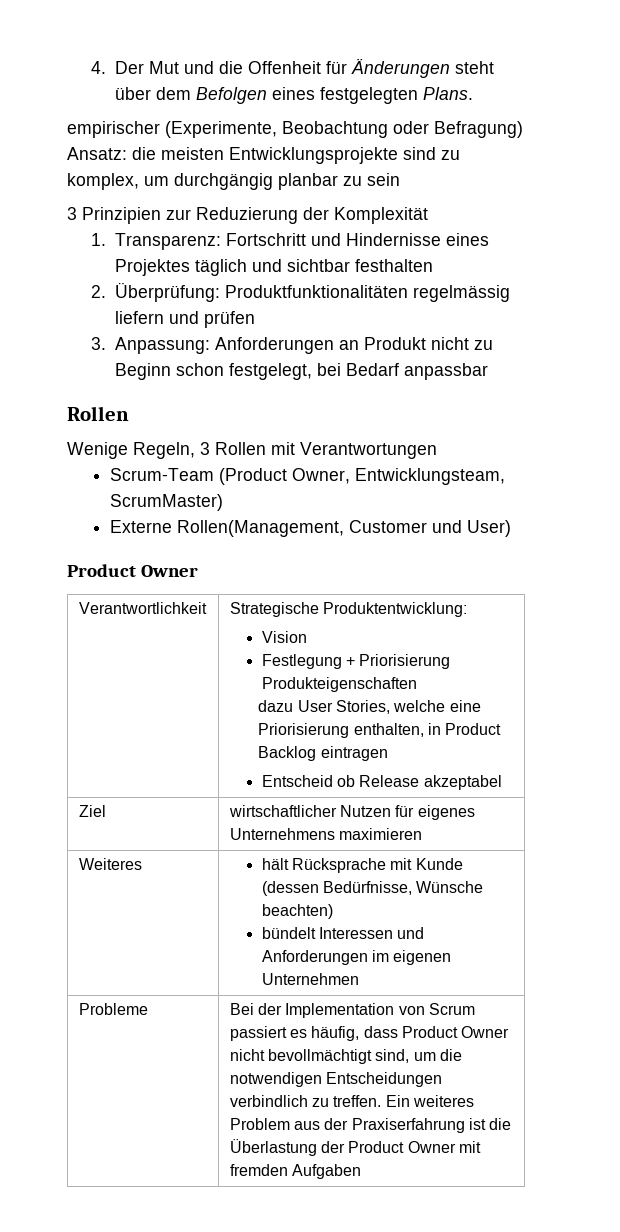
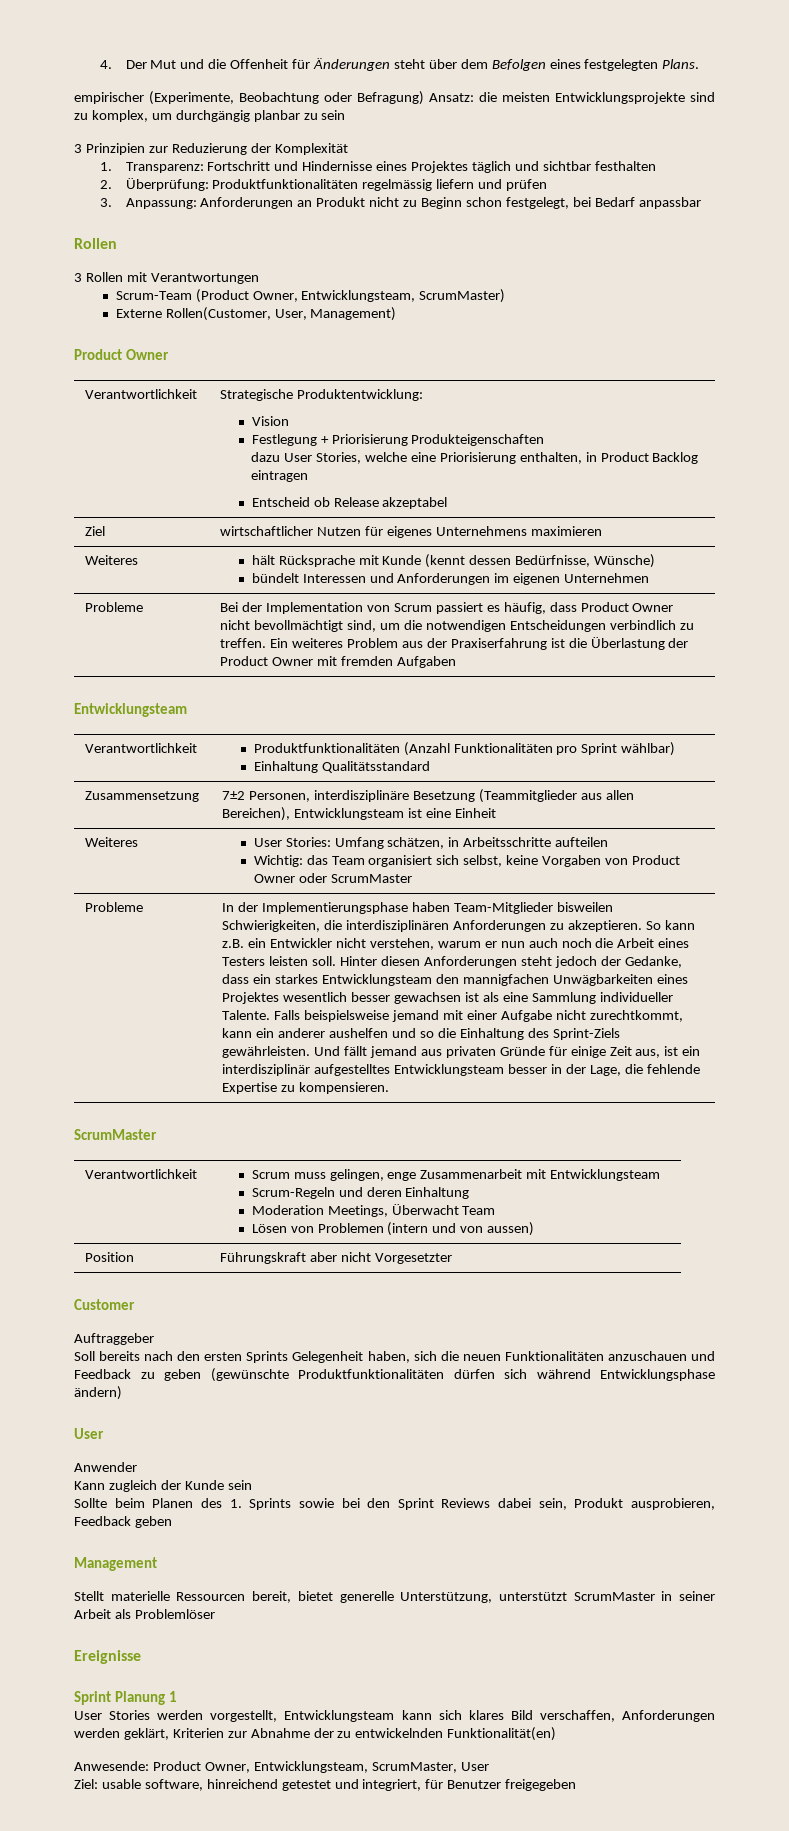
- Wenige Regeln, 3 Rollen mit Verantwortungen
+ 3 Rollen mit Verantwortungen
- Externe Rollen(Management, Customer und User)
+ Externe Rollen(Customer, User, Management)
- Weiteres | hält Rücksprache mit Kunde (dessen Bedürfnisse, Wünsche beachten)
+ Weiteres | hält Rücksprache mit Kunde (kennt dessen Bedürfnisse, Wünsche)
  Probleme | Bei der Implementation von Scrum passiert es häufig, dass Product Owner nicht bevollmächtigt sind, um die notwendigen Entscheidungen verbindlich zu treffen. Ein weiteres Problem aus der Praxiserfahrung ist die Überlastung der Product Owner mit fremden Aufgaben
+ Entwicklungsteam
+ Verantwortlichkeit | Produktfunktionalitäten (Anzahl Funktionalitäten pro Sprint wählbar)
+ Einhaltung Qualitätsstandard
+ Zusammensetzung | 7±2 Personen, interdisziplinäre Besetzung (Teammitglieder aus allen Bereichen), Entwicklungsteam ist eine Einheit
+ Weiteres | User Stories: Umfang schätzen, in Arbeitsschritte aufteilen
+ Wichtig: das Team organisiert sich selbst, keine Vorgaben von Product Owner oder ScrumMaster
+ Probleme | In der Implementierungsphase haben Team-Mitglieder bisweilen Schwierigkeiten, die interdisziplinären Anforderungen zu akzeptieren. So kann z.B. ein Entwickler nicht verstehen, warum er nun auch noch die Arbeit eines Testers leisten soll. Hinter diesen Anforderungen steht jedoch der Gedanke, dass ein starkes Entwicklungsteam den mannigfachen Unwägbarkeiten eines Projektes wesentlich besser gewachsen ist als eine Sammlung individueller Talente. Falls beispielsweise jemand mit einer Aufgabe nicht zurechtkommt, kann ein anderer aushelfen und so die Einhaltung des Sprint-Ziels gewährleisten. Und fällt jemand aus privaten Gründe für einige Zeit aus, ist ein interdisziplinär aufgestelltes Entwicklungsteam besser in der Lage, die fehlende Expertise zu kompensieren.
+ ScrumMaster
+ Verantwortlichkeit | Scrum muss gelingen, enge Zusammenarbeit mit Entwicklungsteam
+ Scrum-Regeln und deren Einhaltung
+ Moderation Meetings, Überwacht Team
+ Lösen von Problemen (intern und von aussen)
+ Position | Führungskraft aber nicht Vorgesetzter
+ Customer
+ Auftraggeber
+ Soll bereits nach den ersten Sprints Gelegenheit haben, sich die neuen Funktionalitäten anzuschauen und Feedback zu geben (gewünschte Produktfunktionalitäten dürfen sich während Entwicklungsphase ändern)
+ User
+ Anwender
+ Kann zugleich der Kunde sein
+ Sollte beim Planen des 1. Sprints sowie bei den Sprint Reviews dabei sein, Produkt ausprobieren, Feedback geben
+ Management
+ Stellt materielle Ressourcen bereit, bietet generelle Unterstützung, unterstützt ScrumMaster in seiner Arbeit als Problemlöser
+ Ereignisse
+ Sprint Planung 1
+ User Stories werden vorgestellt, Entwicklungsteam kann sich klares Bild verschaffen, Anforderungen werden geklärt, Kriterien zur Abnahme der zu entwickelnden Funktionalität(en)
+ Anwesende: Product Owner, Entwicklungsteam, ScrumMaster, User
+ Ziel: usable software, hinreichend getestet und integriert, für Benutzer freigegeben

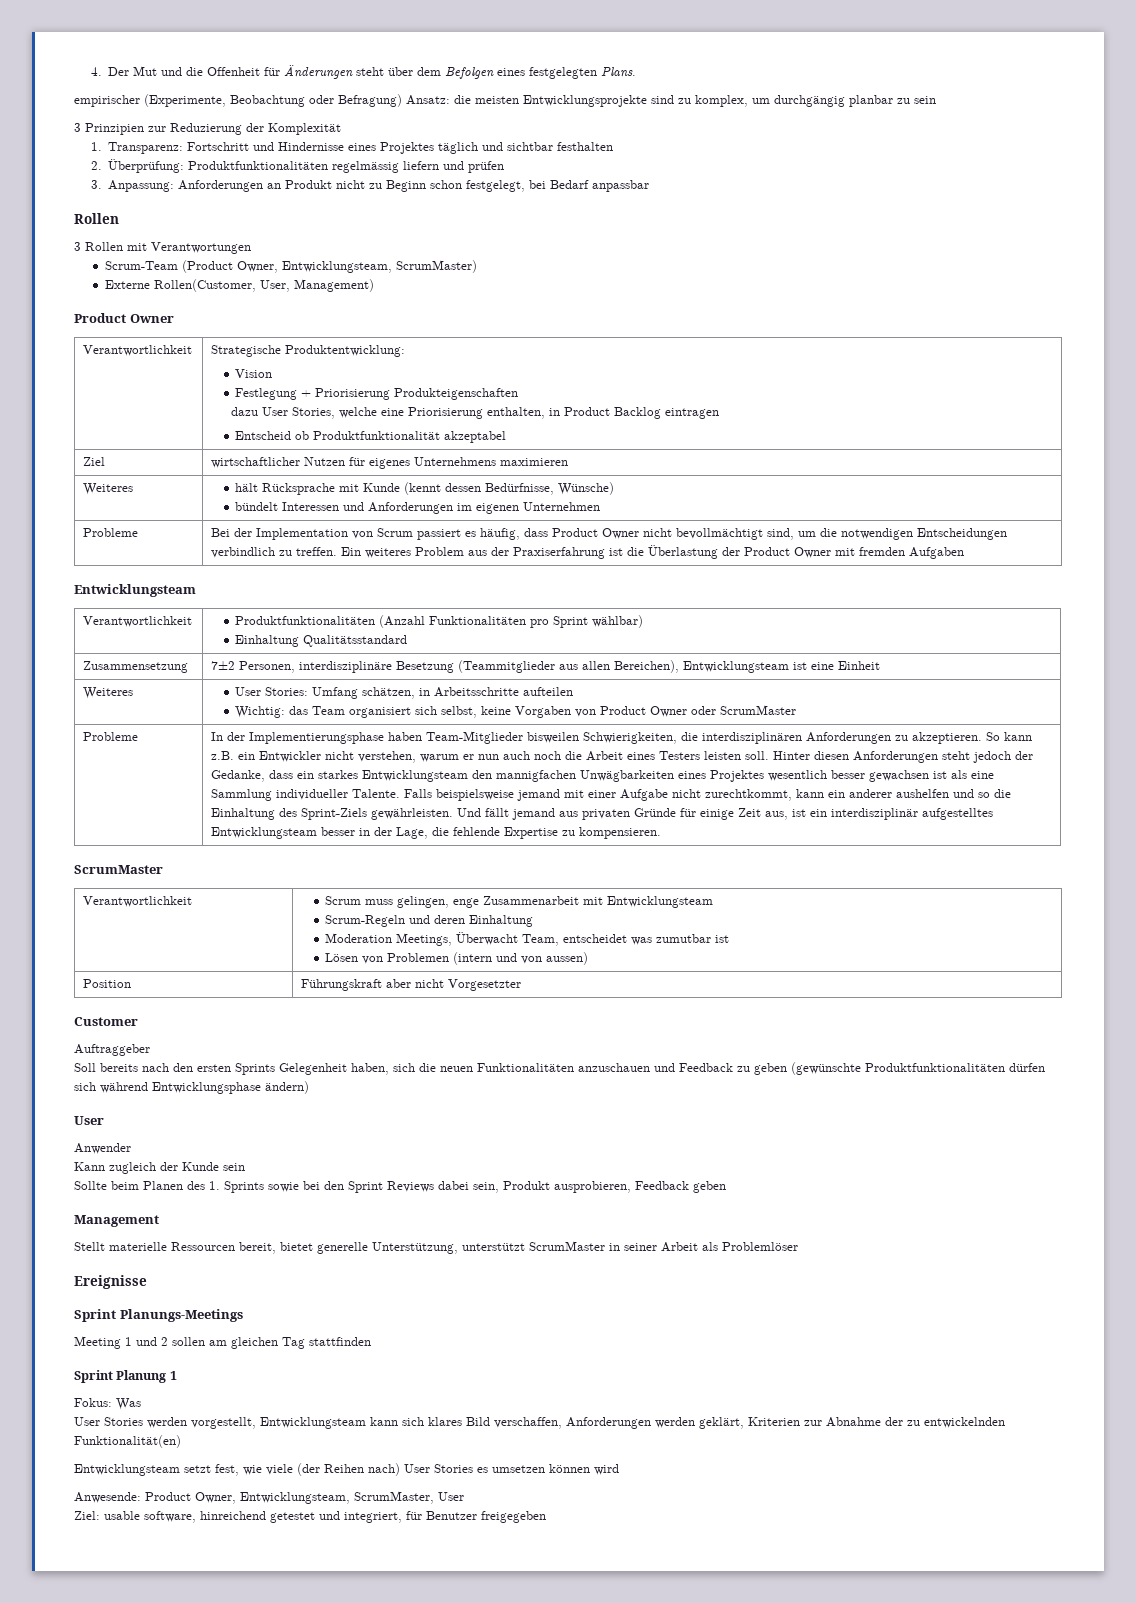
  Verantwortlichkeit | Strategische Produktentwicklung:
  Vision
  Festlegung + Priorisierung Produkteigenschaften
  dazu User Stories, welche eine Priorisierung enthalten, in Product Backlog eintragen
- Entscheid ob Release akzeptabel
+ Entscheid ob Produktfunktionalität akzeptabel
  Verantwortlichkeit | Scrum muss gelingen, enge Zusammenarbeit mit Entwicklungsteam
  Scrum-Regeln und deren Einhaltung
- Moderation Meetings, Überwacht Team
+ Moderation Meetings, Überwacht Team, entscheidet was zumutbar ist
+ Sprint Planungs-Meetings
+ Meeting 1 und 2 sollen am gleichen Tag stattfinden
+ Fokus: Was
+ Entwicklungsteam setzt fest, wie viele (der Reihen nach) User Stories es umsetzen können wird

